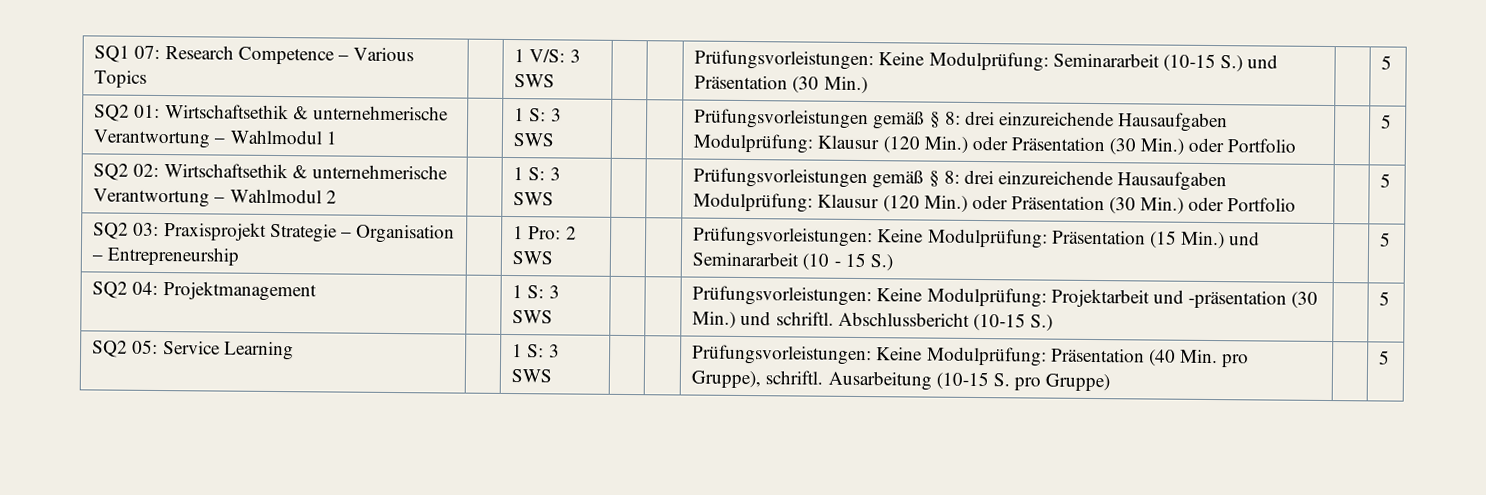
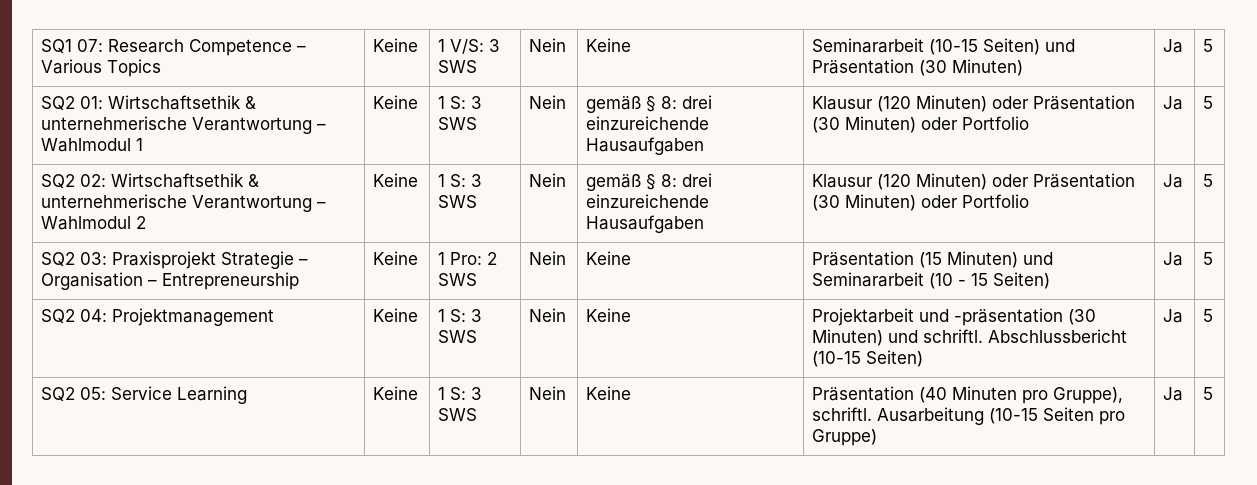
- SQ1 07: Research Competence – Various Topics | | 1 V/S: 3 SWS | | | Prüfungsvorleistungen: Keine Modulprüfung: Seminararbeit (10-15 S.) und Präsentation (30 Min.) | | 5
+ SQ1 07: Research Competence – Various Topics | Keine | 1 V/S: 3 SWS | Nein | Keine | Seminararbeit (10-15 Seiten) und Präsentation (30 Minuten) | Ja | 5
- SQ2 01: Wirtschaftsethik & unternehmerische Verantwortung – Wahlmodul 1 | | 1 S: 3 SWS | | | Prüfungsvorleistungen gemäß § 8: drei einzureichende Hausaufgaben Modulprüfung: Klausur (120 Min.) oder Präsentation (30 Min.) oder Portfolio | | 5
+ SQ2 01: Wirtschaftsethik & unternehmerische Verantwortung – Wahlmodul 1 | Keine | 1 S: 3 SWS | Nein | gemäß § 8: drei einzureichende Hausaufgaben | Klausur (120 Minuten) oder Präsentation (30 Minuten) oder Portfolio | Ja | 5
- SQ2 02: Wirtschaftsethik & unternehmerische Verantwortung – Wahlmodul 2 | | 1 S: 3 SWS | | | Prüfungsvorleistungen gemäß § 8: drei einzureichende Hausaufgaben Modulprüfung: Klausur (120 Min.) oder Präsentation (30 Min.) oder Portfolio | | 5
+ SQ2 02: Wirtschaftsethik & unternehmerische Verantwortung – Wahlmodul 2 | Keine | 1 S: 3 SWS | Nein | gemäß § 8: drei einzureichende Hausaufgaben | Klausur (120 Minuten) oder Präsentation (30 Minuten) oder Portfolio | Ja | 5
- SQ2 03: Praxisprojekt Strategie – Organisation – Entrepreneurship | | 1 Pro: 2 SWS | | | Prüfungsvorleistungen: Keine Modulprüfung: Präsentation (15 Min.) und Seminararbeit (10 - 15 S.) | | 5
+ SQ2 03: Praxisprojekt Strategie – Organisation – Entrepreneurship | Keine | 1 Pro: 2 SWS | Nein | Keine | Präsentation (15 Minuten) und Seminararbeit (10 - 15 Seiten) | Ja | 5
- SQ2 04: Projektmanagement | | 1 S: 3 SWS | | | Prüfungsvorleistungen: Keine Modulprüfung: Projektarbeit und -präsentation (30 Min.) und schriftl. Abschlussbericht (10-15 S.) | | 5
+ SQ2 04: Projektmanagement | Keine | 1 S: 3 SWS | Nein | Keine | Projektarbeit und -präsentation (30 Minuten) und schriftl. Abschlussbericht (10-15 Seiten) | Ja | 5
- SQ2 05: Service Learning | | 1 S: 3 SWS | | | Prüfungsvorleistungen: Keine Modulprüfung: Präsentation (40 Min. pro Gruppe), schriftl. Ausarbeitung (10-15 S. pro Gruppe) | | 5
+ SQ2 05: Service Learning | Keine | 1 S: 3 SWS | Nein | Keine | Präsentation (40 Minuten pro Gruppe), schriftl. Ausarbeitung (10-15 Seiten pro Gruppe) | Ja | 5

